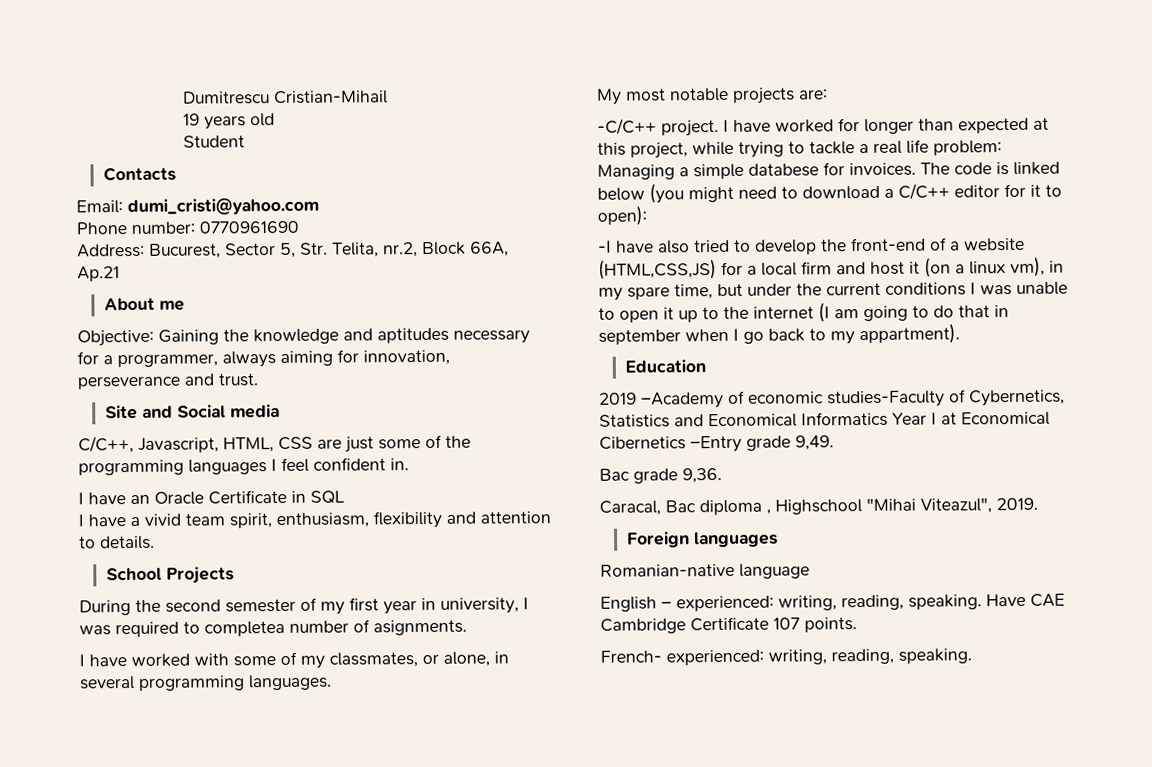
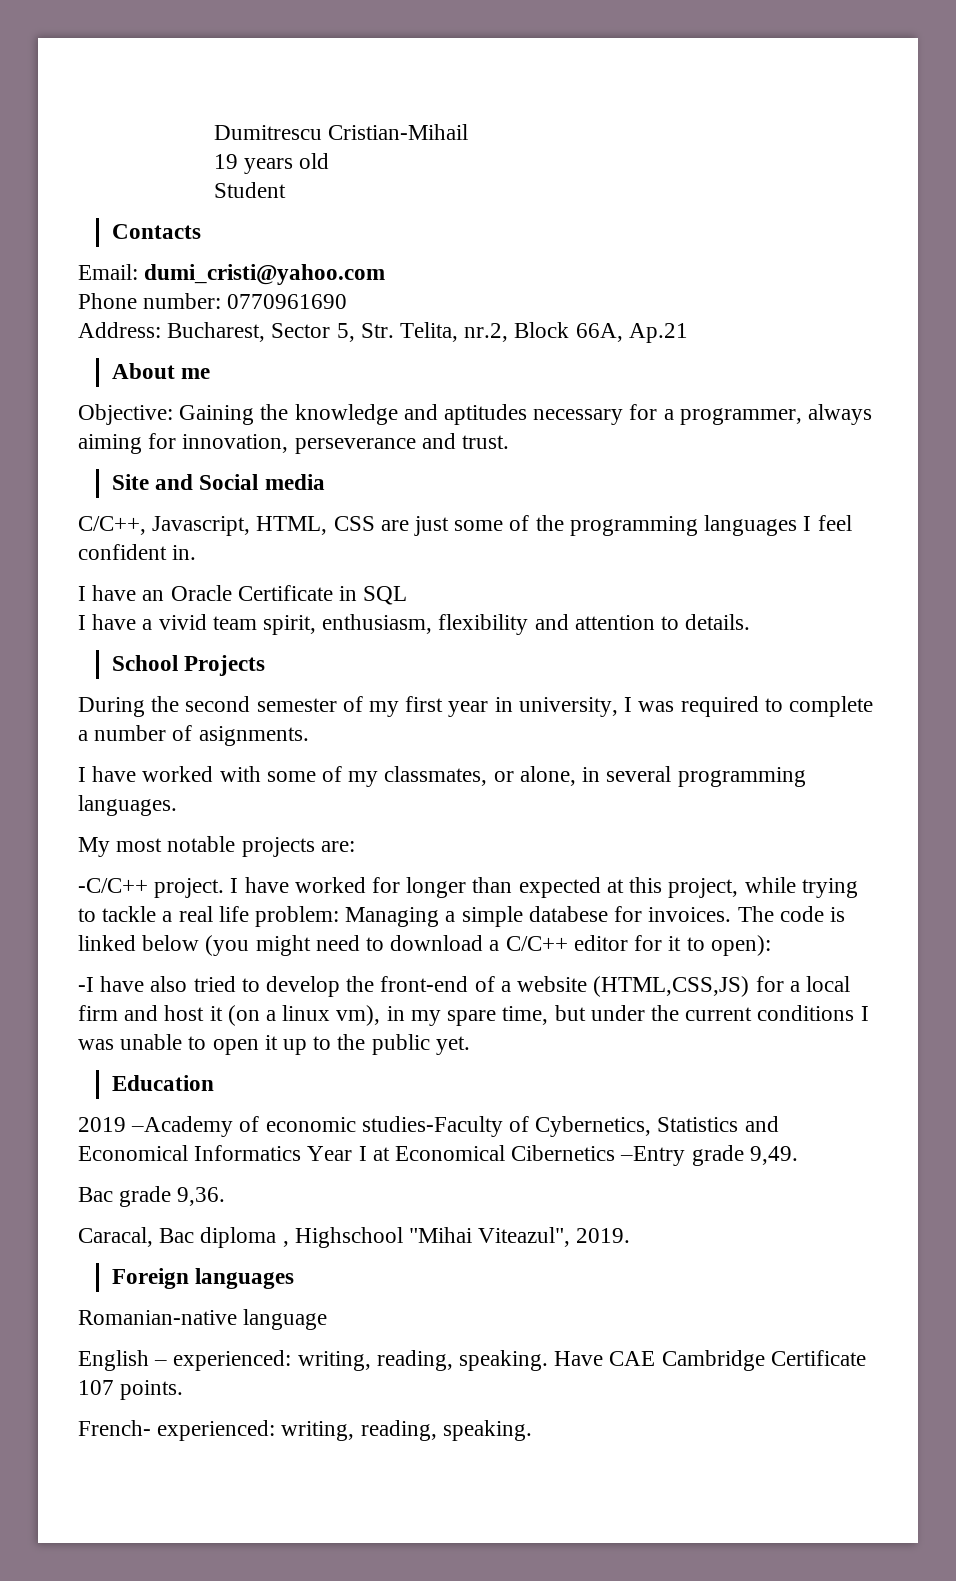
- Address: Bucurest, Sector 5, Str. Telita, nr.2, Block 66A, Ap.21
+ Address: Bucharest, Sector 5, Str. Telita, nr.2, Block 66A, Ap.21
- During the second semester of my first year in university, I was required to completea number of asignments.
+ During the second semester of my first year in university, I was required to complete a number of asignments.
- -I have also tried to develop the front-end of a website (HTML,CSS,JS) for a local firm and host it (on a linux vm), in my spare time, but under the current conditions I was unable to open it up to the internet (I am going to do that in september when I go back to my appartment).
+ -I have also tried to develop the front-end of a website (HTML,CSS,JS) for a local firm and host it (on a linux vm), in my spare time, but under the current conditions I was unable to open it up to the public yet.

